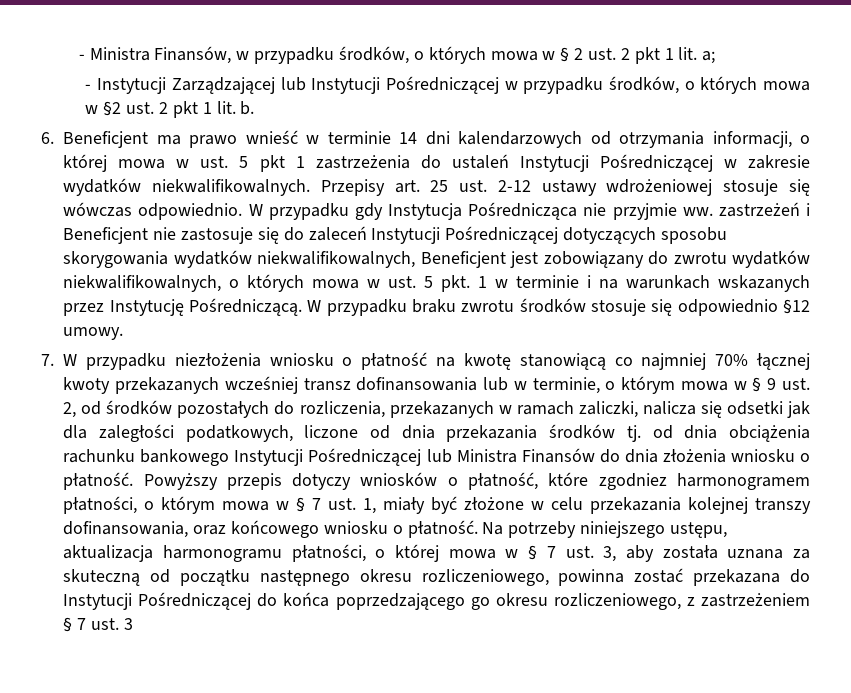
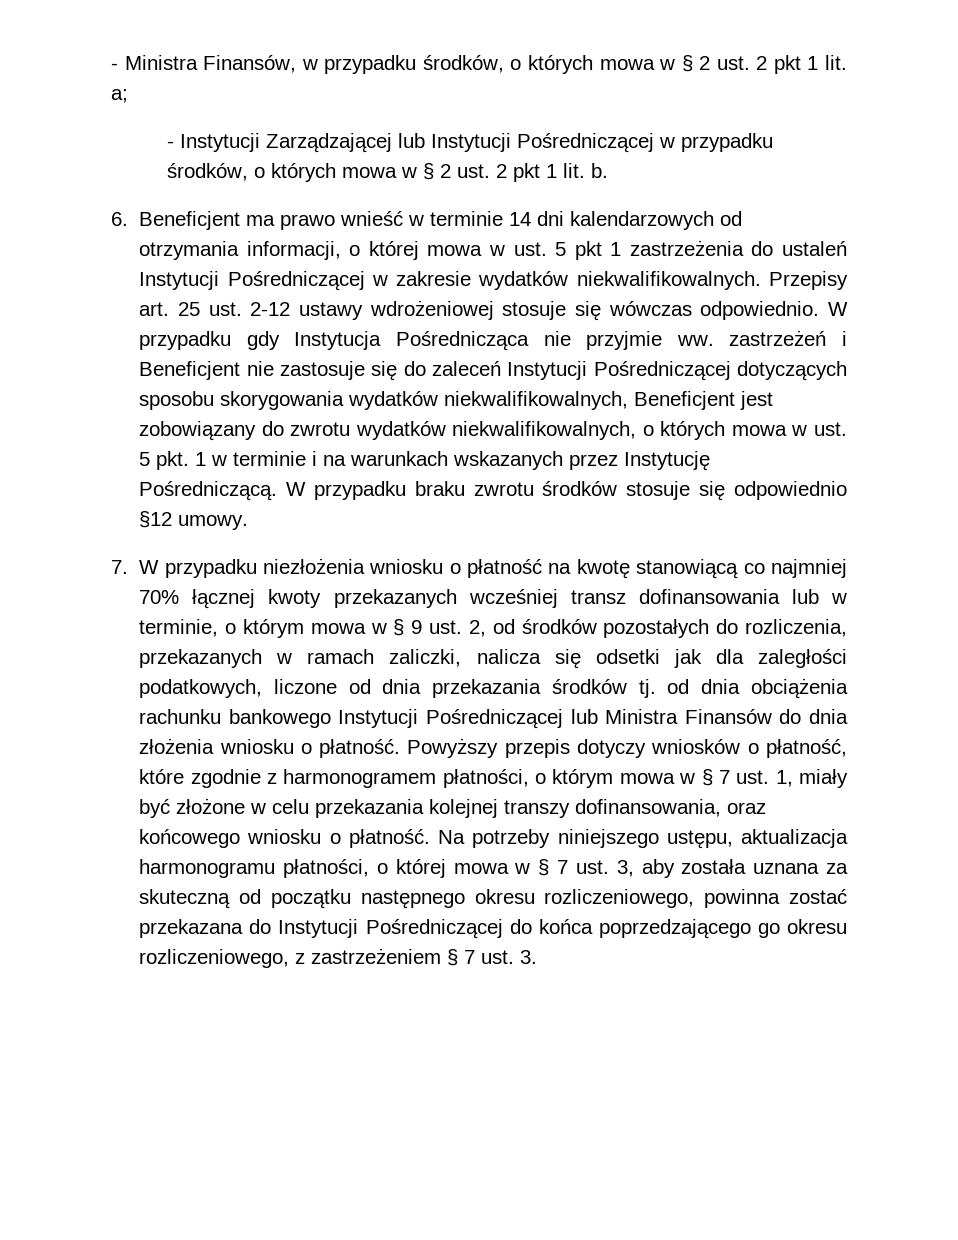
- - Instytucji Zarządzającej lub Instytucji Pośredniczącej w przypadku środków, o których mowa w §2 ust. 2 pkt 1 lit. b.
+ - Instytucji Zarządzającej lub Instytucji Pośredniczącej w przypadku środków, o których mowa w § 2 ust. 2 pkt 1 lit. b.
- Powyższy przepis dotyczy wniosków o płatność, które zgodniez harmonogramem płatności, o którym mowa w § 7 ust. 1, miały być złożone w celu przekazania kolejnej transzy dofinansowania, oraz końcowego wniosku o płatność.
+ Powyższy przepis dotyczy wniosków o płatność, które zgodnie z harmonogramem płatności, o którym mowa w § 7 ust. 1, miały być złożone w celu przekazania kolejnej transzy dofinansowania, oraz końcowego wniosku o płatność.
- Na potrzeby niniejszego ustępu, aktualizacja harmonogramu płatności, o której mowa w § 7 ust. 3, aby została uznana za skuteczną od początku następnego okresu rozliczeniowego, powinna zostać przekazana do Instytucji Pośredniczącej do końca poprzedzającego go okresu rozliczeniowego, z zastrzeżeniem § 7 ust. 3
+ Na potrzeby niniejszego ustępu, aktualizacja harmonogramu płatności, o której mowa w § 7 ust. 3, aby została uznana za skuteczną od początku następnego okresu rozliczeniowego, powinna zostać przekazana do Instytucji Pośredniczącej do końca poprzedzającego go okresu rozliczeniowego, z zastrzeżeniem § 7 ust. 3.

